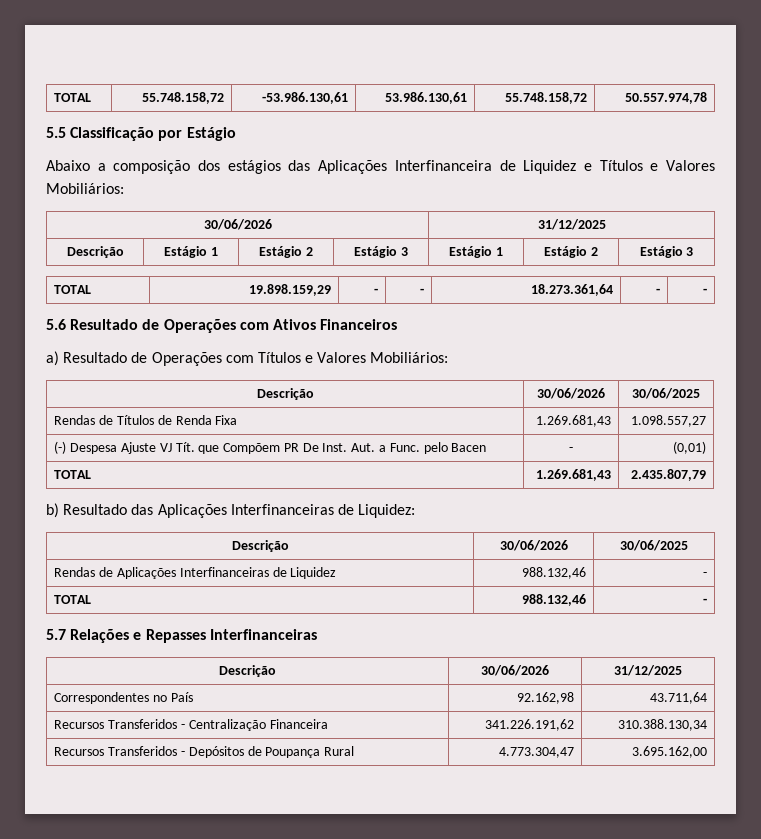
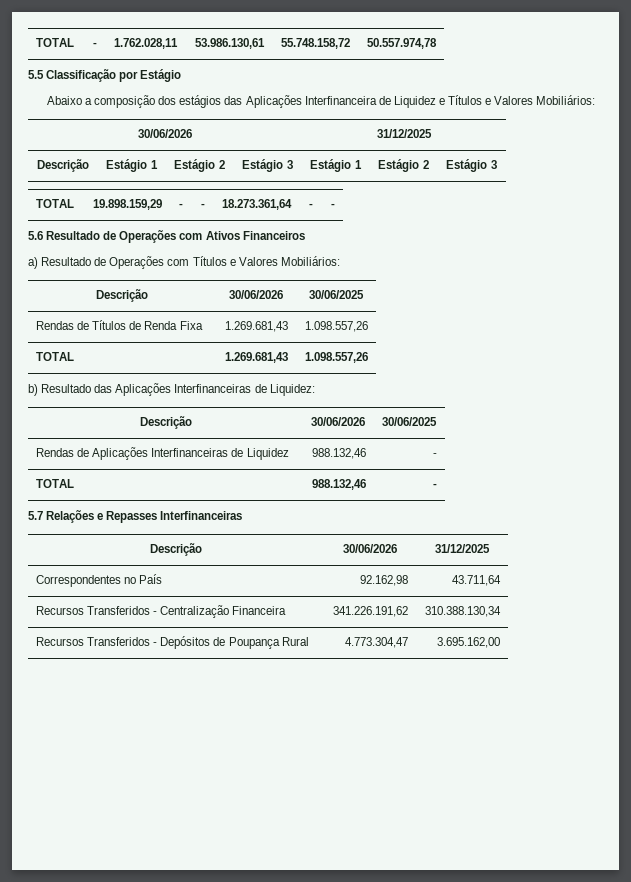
- TOTAL | 55.748.158,72 | -53.986.130,61 | 53.986.130,61 | 55.748.158,72 | 50.557.974,78
+ TOTAL | - | 1.762.028,11 | 53.986.130,61 | 55.748.158,72 | 50.557.974,78
- Rendas de Títulos de Renda Fixa | 1.269.681,43 | 1.098.557,27
- (-) Despesa Ajuste VJ Tít. que Compõem PR De Inst. Aut. a Func. pelo Bacen | - | (0,01)
+ Rendas de Títulos de Renda Fixa | 1.269.681,43 | 1.098.557,26
- TOTAL | 1.269.681,43 | 2.435.807,79
+ TOTAL | 1.269.681,43 | 1.098.557,26

